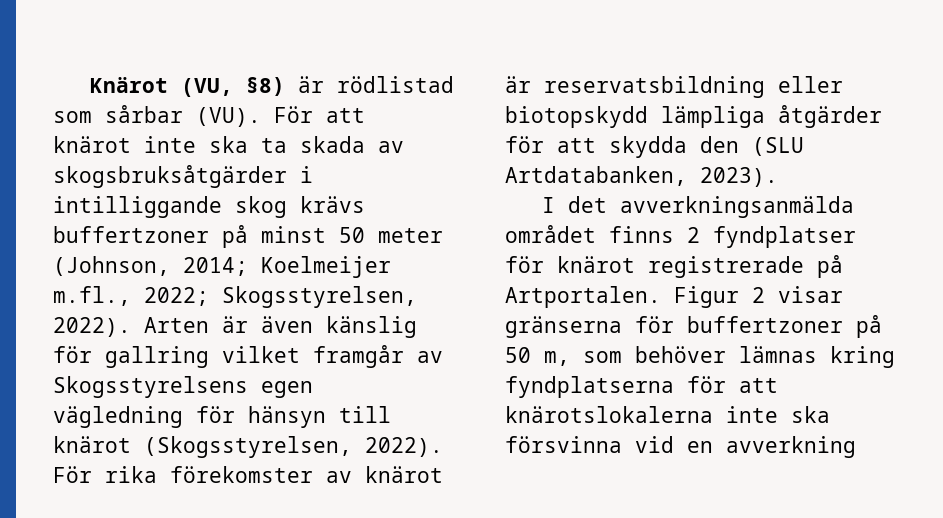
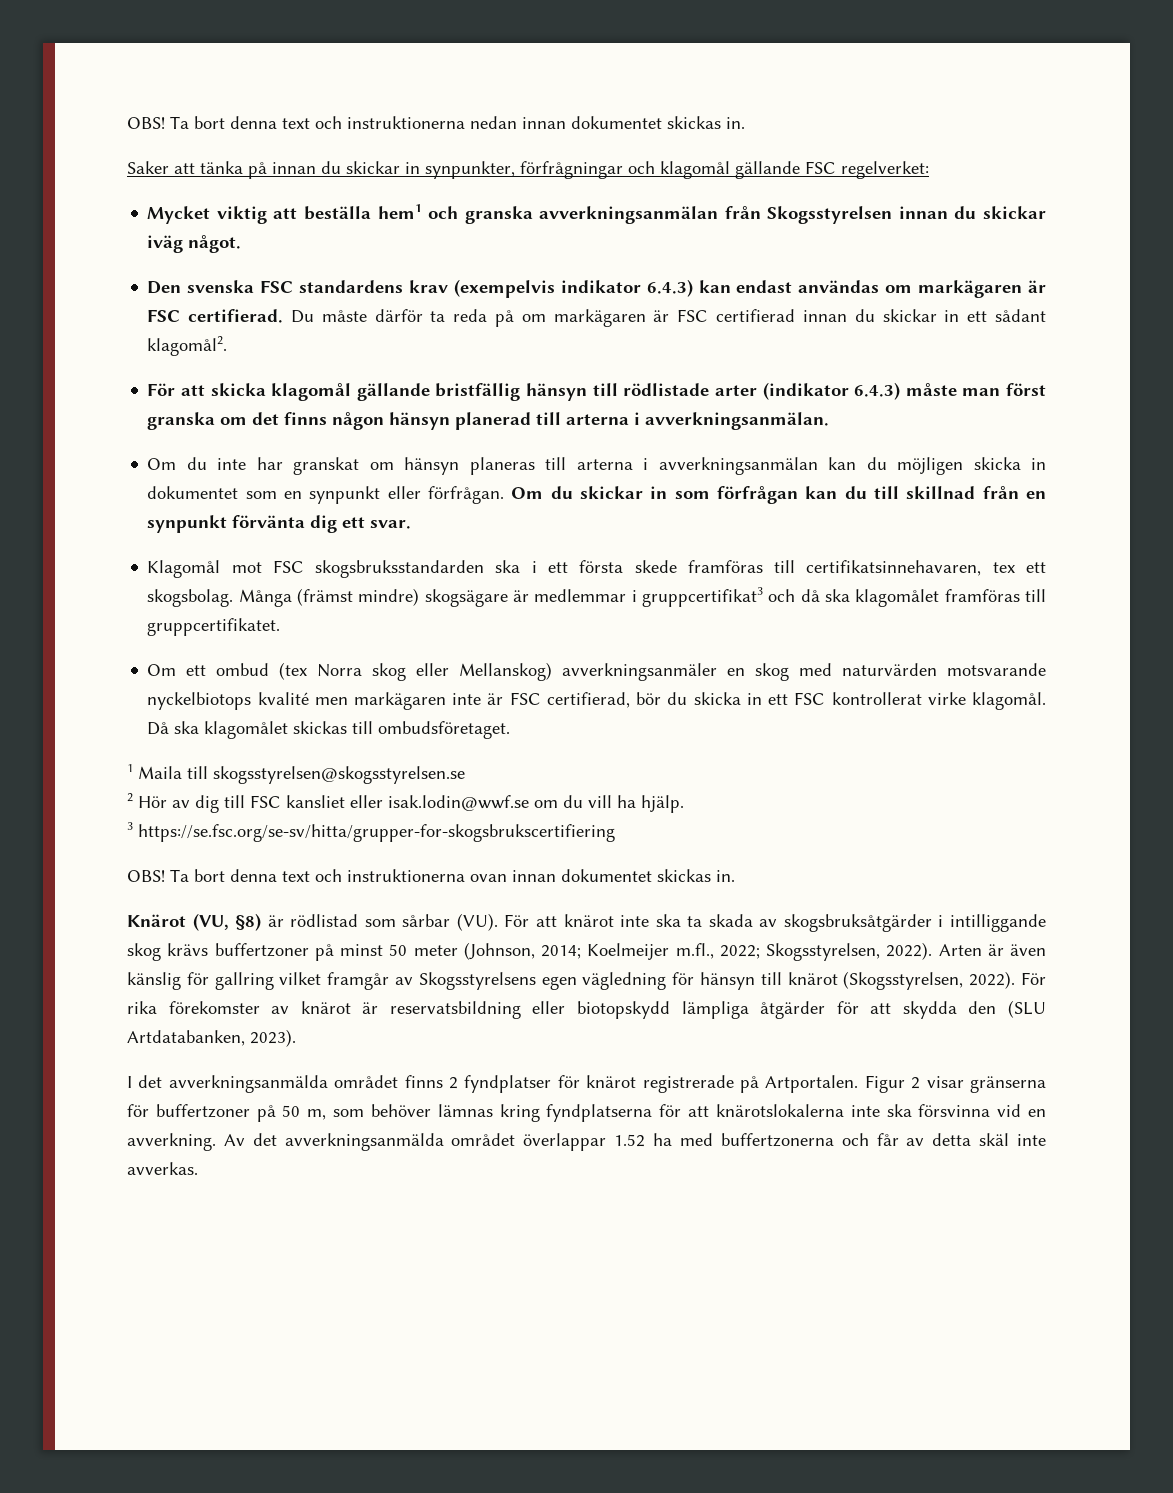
+ OBS! Ta bort denna text och instruktionerna nedan innan dokumentet skickas in.
+ Saker att tänka på innan du skickar in synpunkter, förfrågningar och klagomål gällande FSC regelverket:
+ Mycket viktig att beställa hem1 och granska avverkningsanmälan från Skogsstyrelsen innan du skickar iväg något.
+ Den svenska FSC standardens krav (exempelvis indikator 6.4.3) kan endast användas om markägaren är FSC certifierad. Du måste därför ta reda på om markägaren är FSC certifierad innan du skickar in ett sådant klagomål2.
+ För att skicka klagomål gällande bristfällig hänsyn till rödlistade arter (indikator 6.4.3) måste man först granska om det finns någon hänsyn planerad till arterna i avverkningsanmälan.
+ Om du inte har granskat om hänsyn planeras till arterna i avverkningsanmälan kan du möjligen skicka in dokumentet som en synpunkt eller förfrågan. Om du skickar in som förfrågan kan du till skillnad från en synpunkt förvänta dig ett svar.
+ Klagomål mot FSC skogsbruksstandarden ska i ett första skede framföras till certifikatsinnehavaren, tex ett skogsbolag. Många (främst mindre) skogsägare är medlemmar i gruppcertifikat3 och då ska klagomålet framföras till gruppcertifikatet.
+ Om ett ombud (tex Norra skog eller Mellanskog) avverkningsanmäler en skog med naturvärden motsvarande nyckelbiotops kvalité men markägaren inte är FSC certifierad, bör du skicka in ett FSC kontrollerat virke klagomål. Då ska klagomålet skickas till ombudsföretaget.
+ 1 Maila till skogsstyrelsen@skogsstyrelsen.se
+ 2 Hör av dig till FSC kansliet eller isak.lodin@wwf.se om du vill ha hjälp.
+ 3 https://se.fsc.org/se-sv/hitta/grupper-for-skogsbrukscertifiering
+ OBS! Ta bort denna text och instruktionerna ovan innan dokumentet skickas in.
- Figur 2 visar gränserna för buffertzoner på 50 m, som behöver lämnas kring fyndplatserna för att knärotslokalerna inte ska försvinna vid en avverkning
+ Figur 2 visar gränserna för buffertzoner på 50 m, som behöver lämnas kring fyndplatserna för att knärotslokalerna inte ska försvinna vid en avverkning. Av det avverkningsanmälda området överlappar 1.52 ha med buffertzonerna och får av detta skäl inte avverkas.

